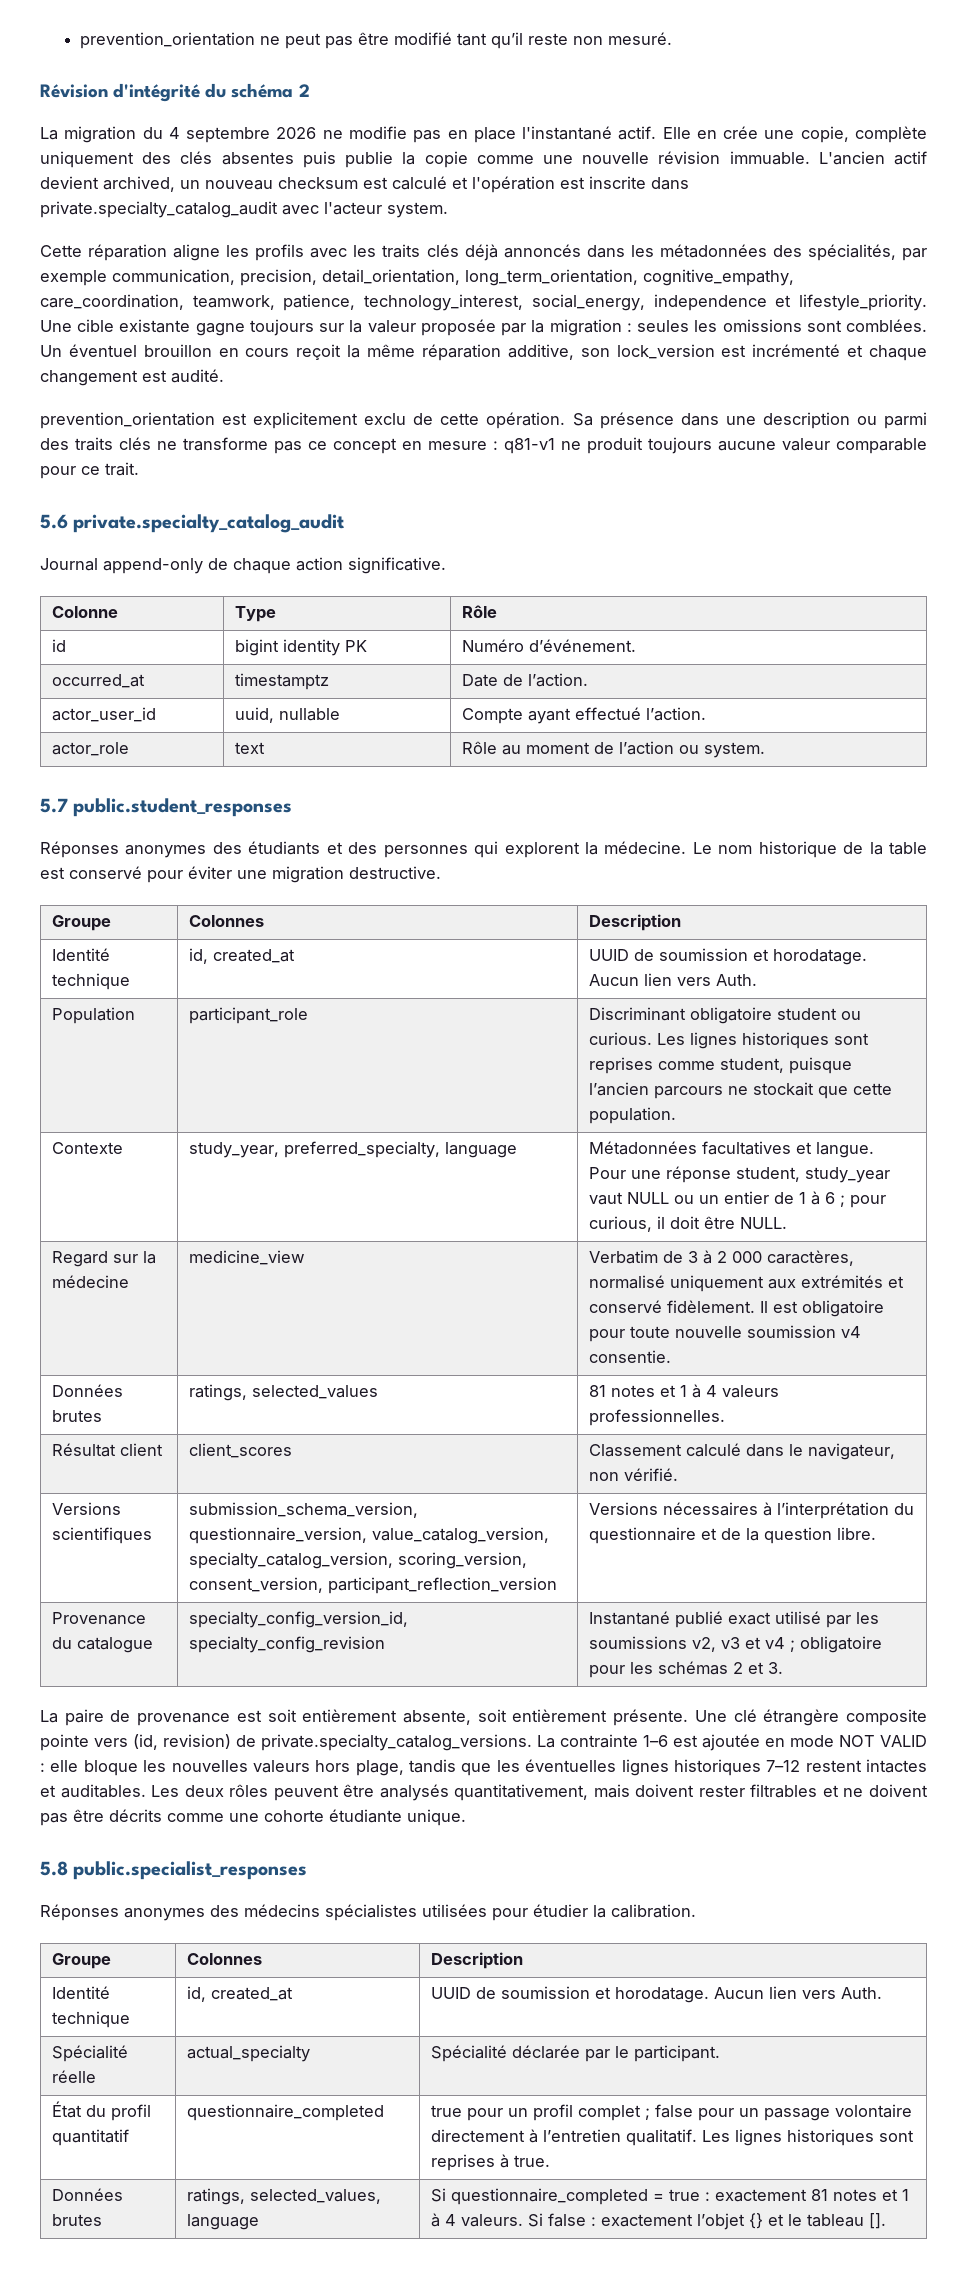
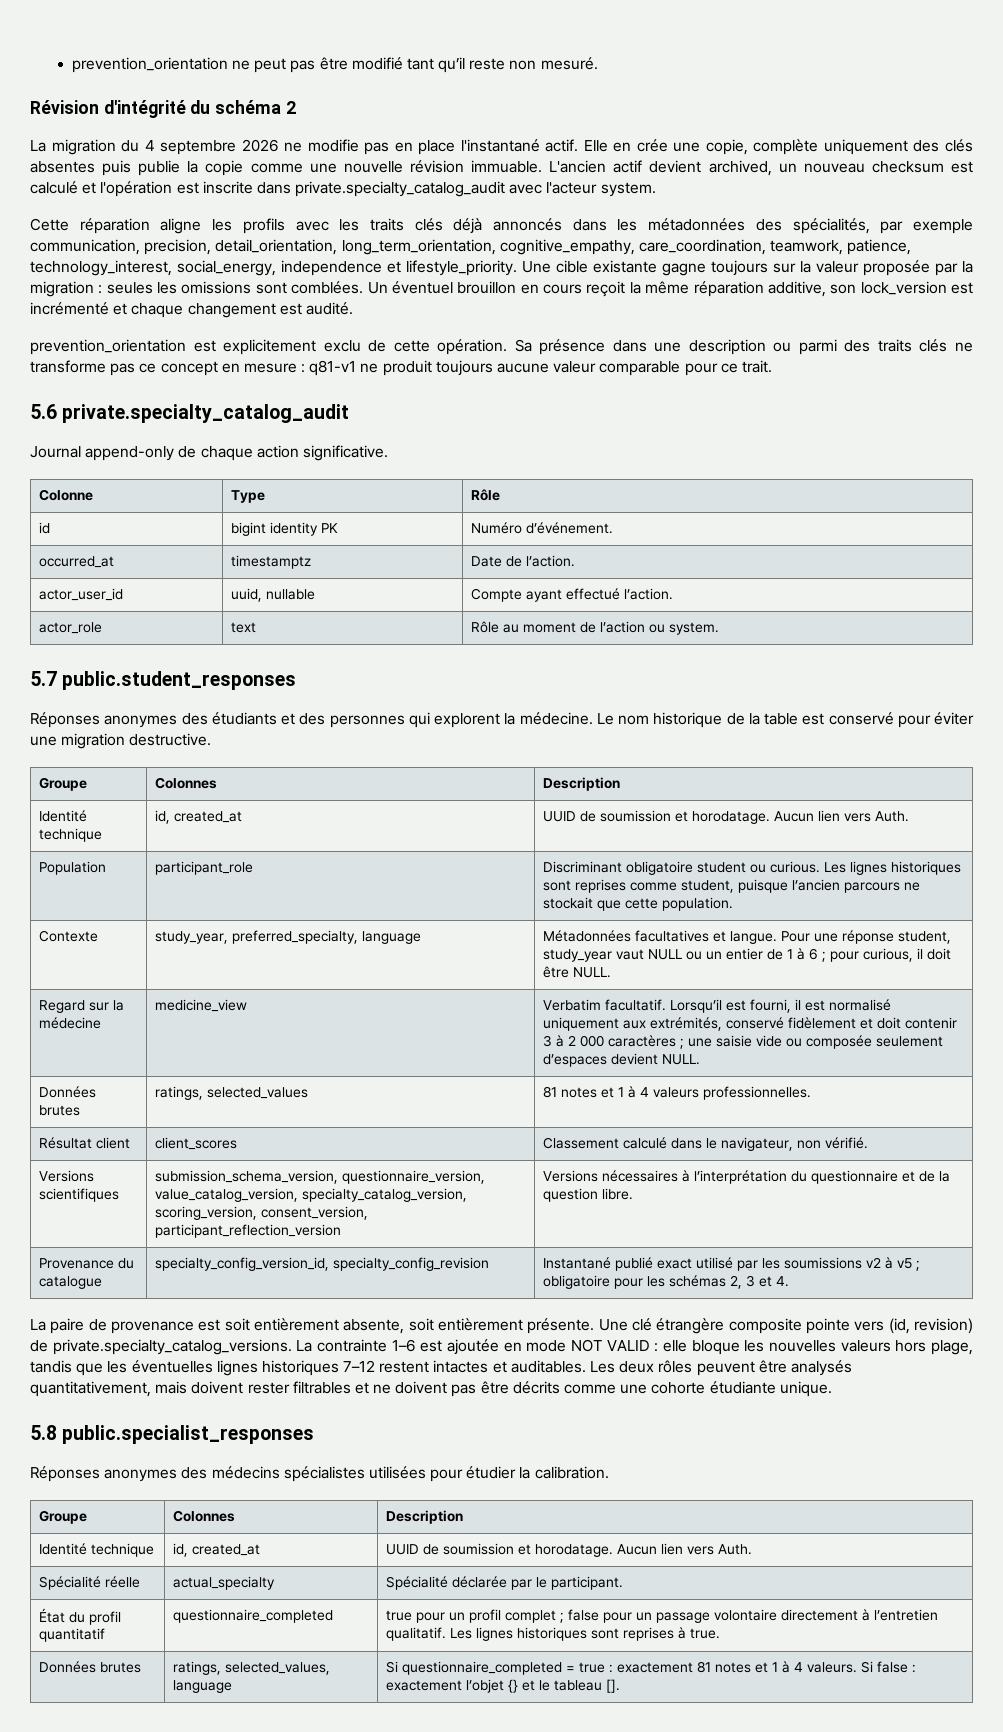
- Regard sur la médecine | medicine_view | Verbatim de 3 à 2 000 caractères, normalisé uniquement aux extrémités et conservé fidèlement. Il est obligatoire pour toute nouvelle soumission v4 consentie.
+ Regard sur la médecine | medicine_view | Verbatim facultatif. Lorsqu’il est fourni, il est normalisé uniquement aux extrémités, conservé fidèlement et doit contenir 3 à 2 000 caractères ; une saisie vide ou composée seulement d’espaces devient NULL.
- Provenance du catalogue | specialty_config_version_id, specialty_config_revision | Instantané publié exact utilisé par les soumissions v2, v3 et v4 ; obligatoire pour les schémas 2 et 3.
+ Provenance du catalogue | specialty_config_version_id, specialty_config_revision | Instantané publié exact utilisé par les soumissions v2 à v5 ; obligatoire pour les schémas 2, 3 et 4.

